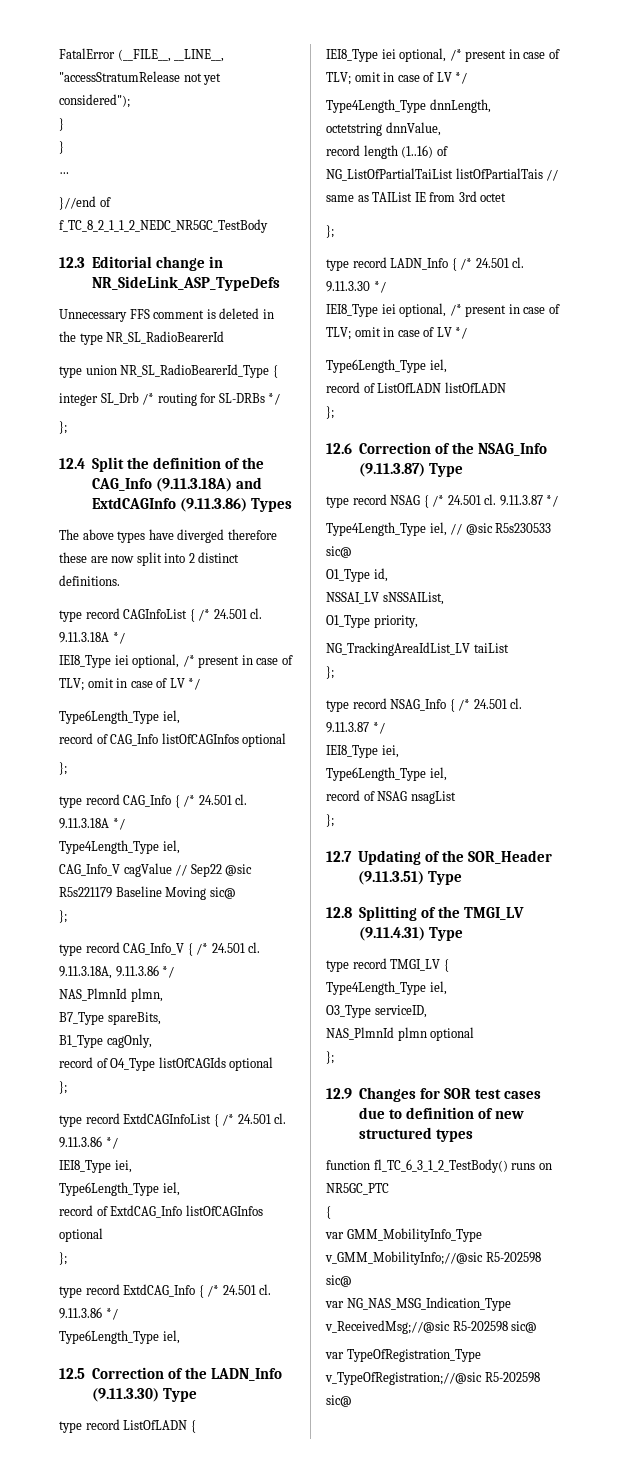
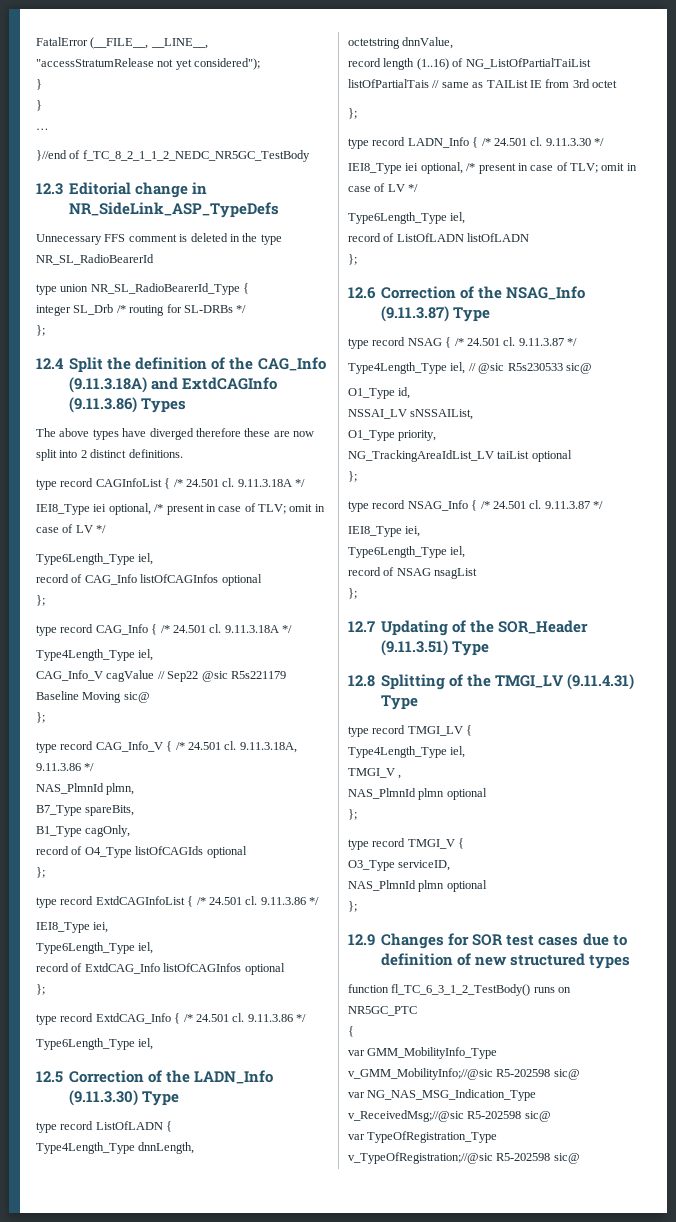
  type record ListOfLADN {
- IEI8_Type iei optional, /* present in case of TLV; omit in case of LV */
- NG_TrackingAreaIdList_LV taiList
+ NG_TrackingAreaIdList_LV taiList optional
+ TMGI_V ,
+ NAS_PlmnId plmn optional
+ };
+ type record TMGI_V {

